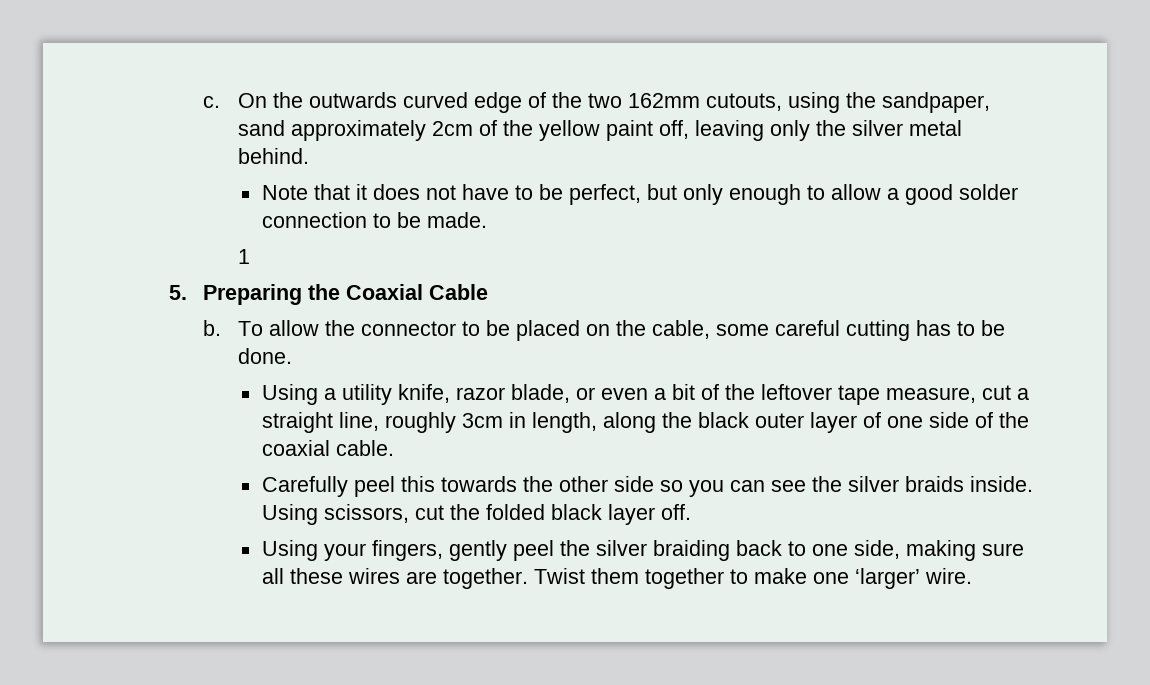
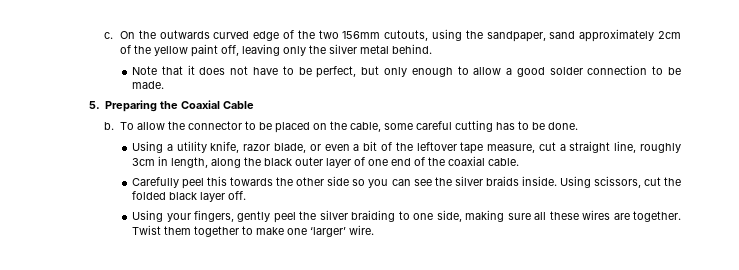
- On the outwards curved edge of the two 162mm cutouts, using the sandpaper, sand approximately 2cm of the yellow paint off, leaving only the silver metal behind.
+ On the outwards curved edge of the two 156mm cutouts, using the sandpaper, sand approximately 2cm of the yellow paint off, leaving only the silver metal behind.
- 1
- Using a utility knife, razor blade, or even a bit of the leftover tape measure, cut a straight line, roughly 3cm in length, along the black outer layer of one side of the coaxial cable.
+ Using a utility knife, razor blade, or even a bit of the leftover tape measure, cut a straight line, roughly 3cm in length, along the black outer layer of one end of the coaxial cable.
- Using your fingers, gently peel the silver braiding back to one side, making sure all these wires are together.
+ Using your fingers, gently peel the silver braiding to one side, making sure all these wires are together.

